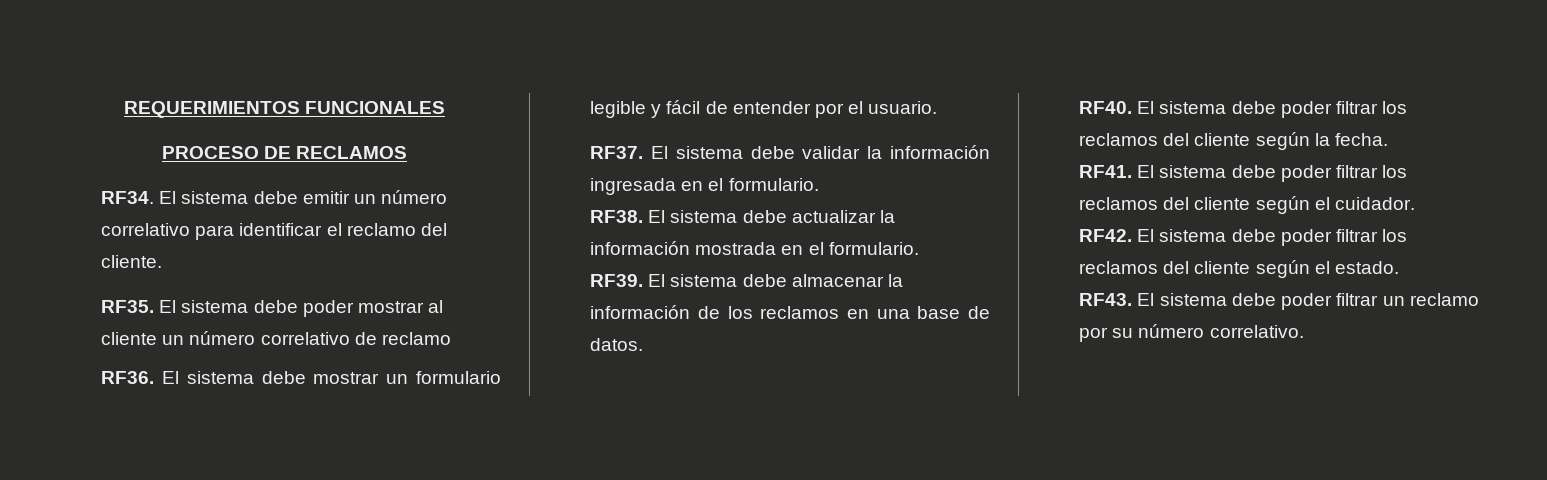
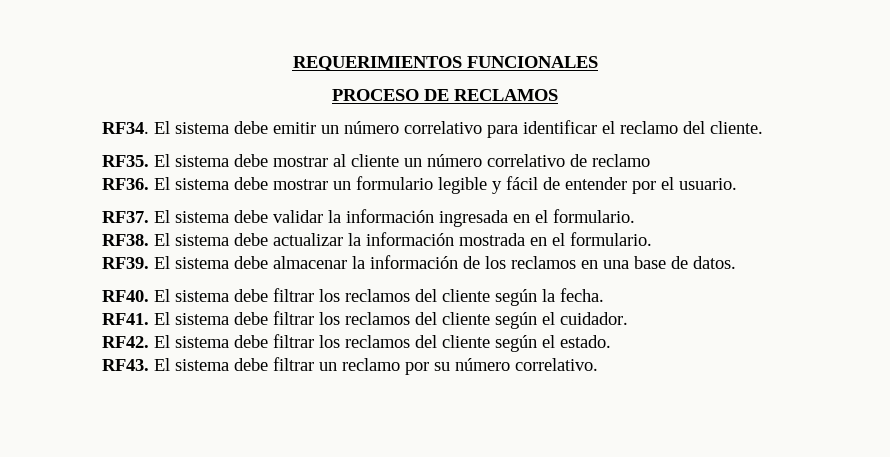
- El sistema debe poder mostrar al cliente un número correlativo de reclamo
+ El sistema debe mostrar al cliente un número correlativo de reclamo
- El sistema debe poder filtrar los reclamos del cliente según la fecha.
+ El sistema debe filtrar los reclamos del cliente según la fecha.
- El sistema debe poder filtrar los reclamos del cliente según el cuidador.
+ El sistema debe filtrar los reclamos del cliente según el cuidador.
- El sistema debe poder filtrar los reclamos del cliente según el estado.
+ El sistema debe filtrar los reclamos del cliente según el estado.
- El sistema debe poder filtrar un reclamo por su número correlativo.
+ El sistema debe filtrar un reclamo por su número correlativo.

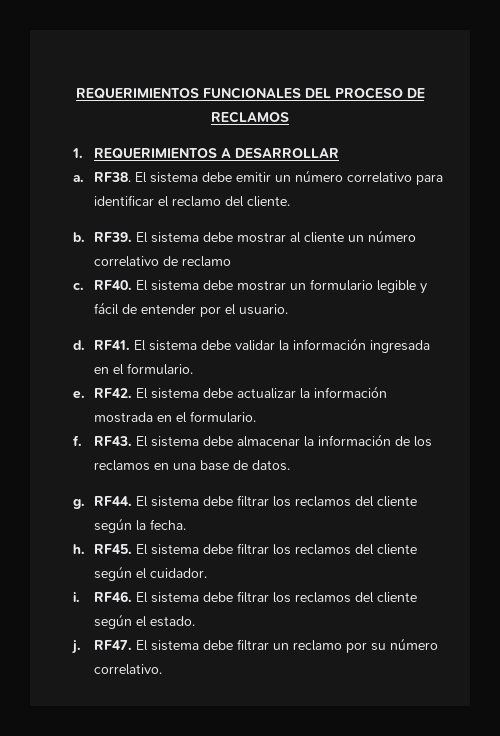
- REQUERIMIENTOS FUNCIONALES
- PROCESO DE RECLAMOS
+ REQUERIMIENTOS FUNCIONALES DEL PROCESO DE RECLAMOS
- RF34.
+ 1. REQUERIMIENTOS A DESARROLLAR
+ a. RF38.
- RF35.
+ b. RF39.
- RF36.
+ c. RF40.
- RF37.
+ d. RF41.
- RF38.
+ e. RF42.
- RF39.
+ f. RF43.
- RF40.
+ g. RF44.
- RF41.
+ h. RF45.
- RF42.
+ i. RF46.
- RF43.
+ j. RF47.

